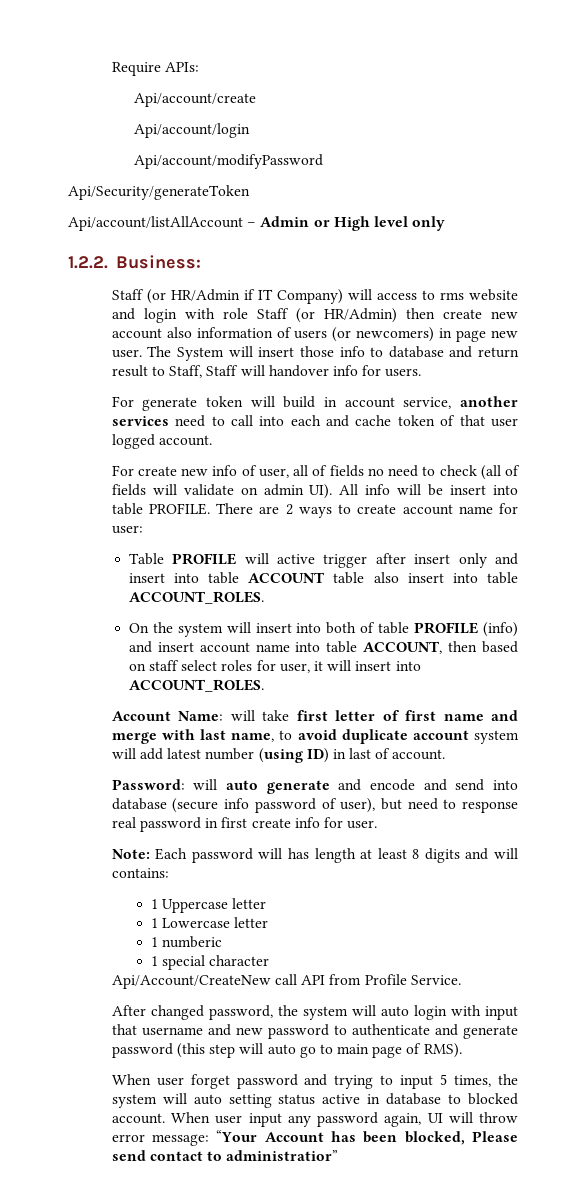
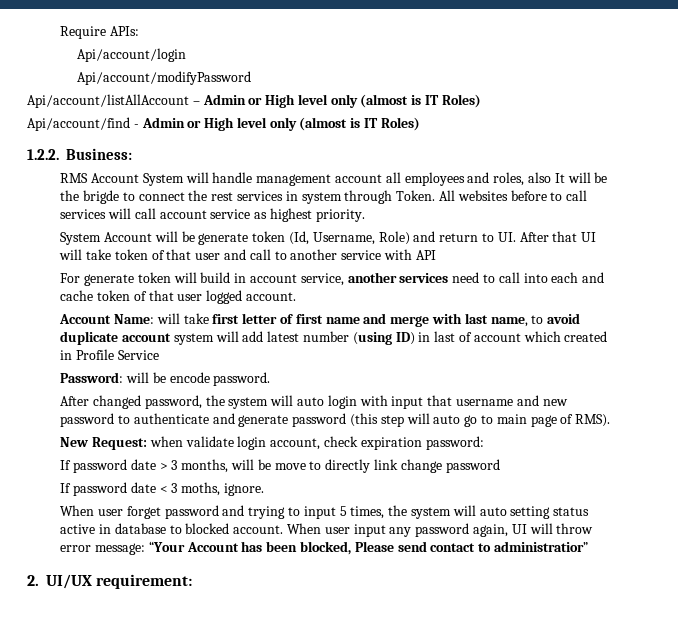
- Api/account/create
- Api/Security/generateToken
- Api/account/listAllAccount – Admin or High level only
+ Api/account/listAllAccount – Admin or High level only (almost is IT Roles)
+ Api/account/find - Admin or High level only (almost is IT Roles)
  1.2.2. Business:
- Staff (or HR/Admin if IT Company) will access to rms website and login with role Staff (or HR/Admin) then create new account also information of users (or newcomers) in page new user. The System will insert those info to database and return result to Staff, Staff will handover info for users.
+ RMS Account System will handle management account all employees and roles, also It will be the brigde to connect the rest services in system through Token. All websites before to call services will call account service as highest priority.
+ System Account will be generate token (Id, Username, Role) and return to UI. After that UI will take token of that user and call to another service with API
- For create new info of user, all of fields no need to check (all of fields will validate on admin UI). All info will be insert into table PROFILE. There are 2 ways to create account name for user:
- Table PROFILE will active trigger after insert only and insert into table ACCOUNT table also insert into table ACCOUNT_ROLES.
- On the system will insert into both of table PROFILE (info) and insert account name into table ACCOUNT, then based on staff select roles for user, it will insert into ACCOUNT_ROLES.
- Account Name: will take first letter of first name and merge with last name, to avoid duplicate account system will add latest number (using ID) in last of account.
- Password: will auto generate and encode and send into database (secure info password of user), but need to response real password in first create info for user.
- Note: Each password will has length at least 8 digits and will contains:
- 1 Uppercase letter
- 1 Lowercase letter
- 1 numberic
- 1 special character
- Api/Account/CreateNew call API from Profile Service.
+ Account Name: will take first letter of first name and merge with last name, to avoid duplicate account system will add latest number (using ID) in last of account which created in Profile Service
+ Password: will be encode password.
+ New Request: when validate login account, check expiration password:
+ If password date > 3 months, will be move to directly link change password
+ If password date < 3 moths, ignore.
+ 2. UI/UX requirement:

